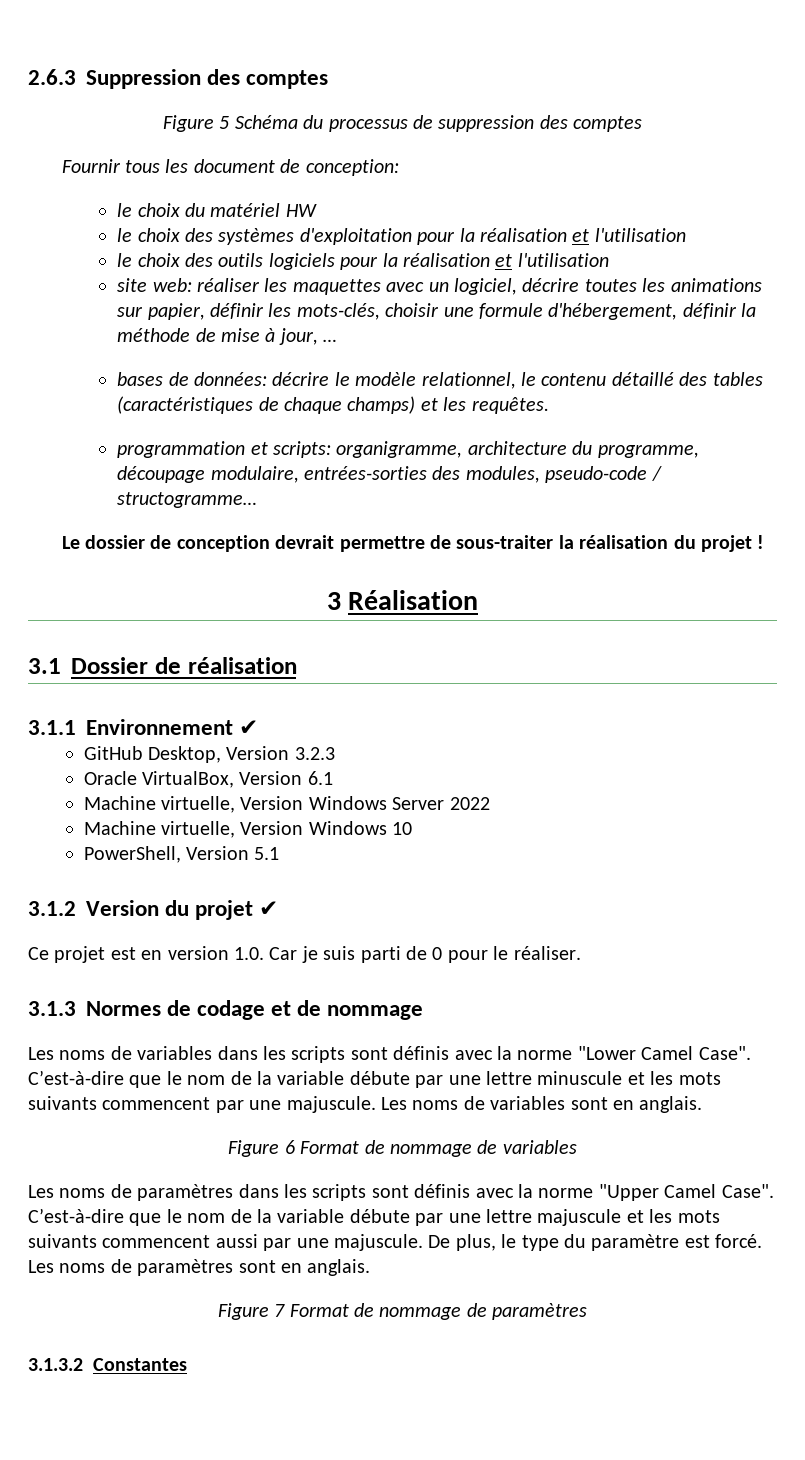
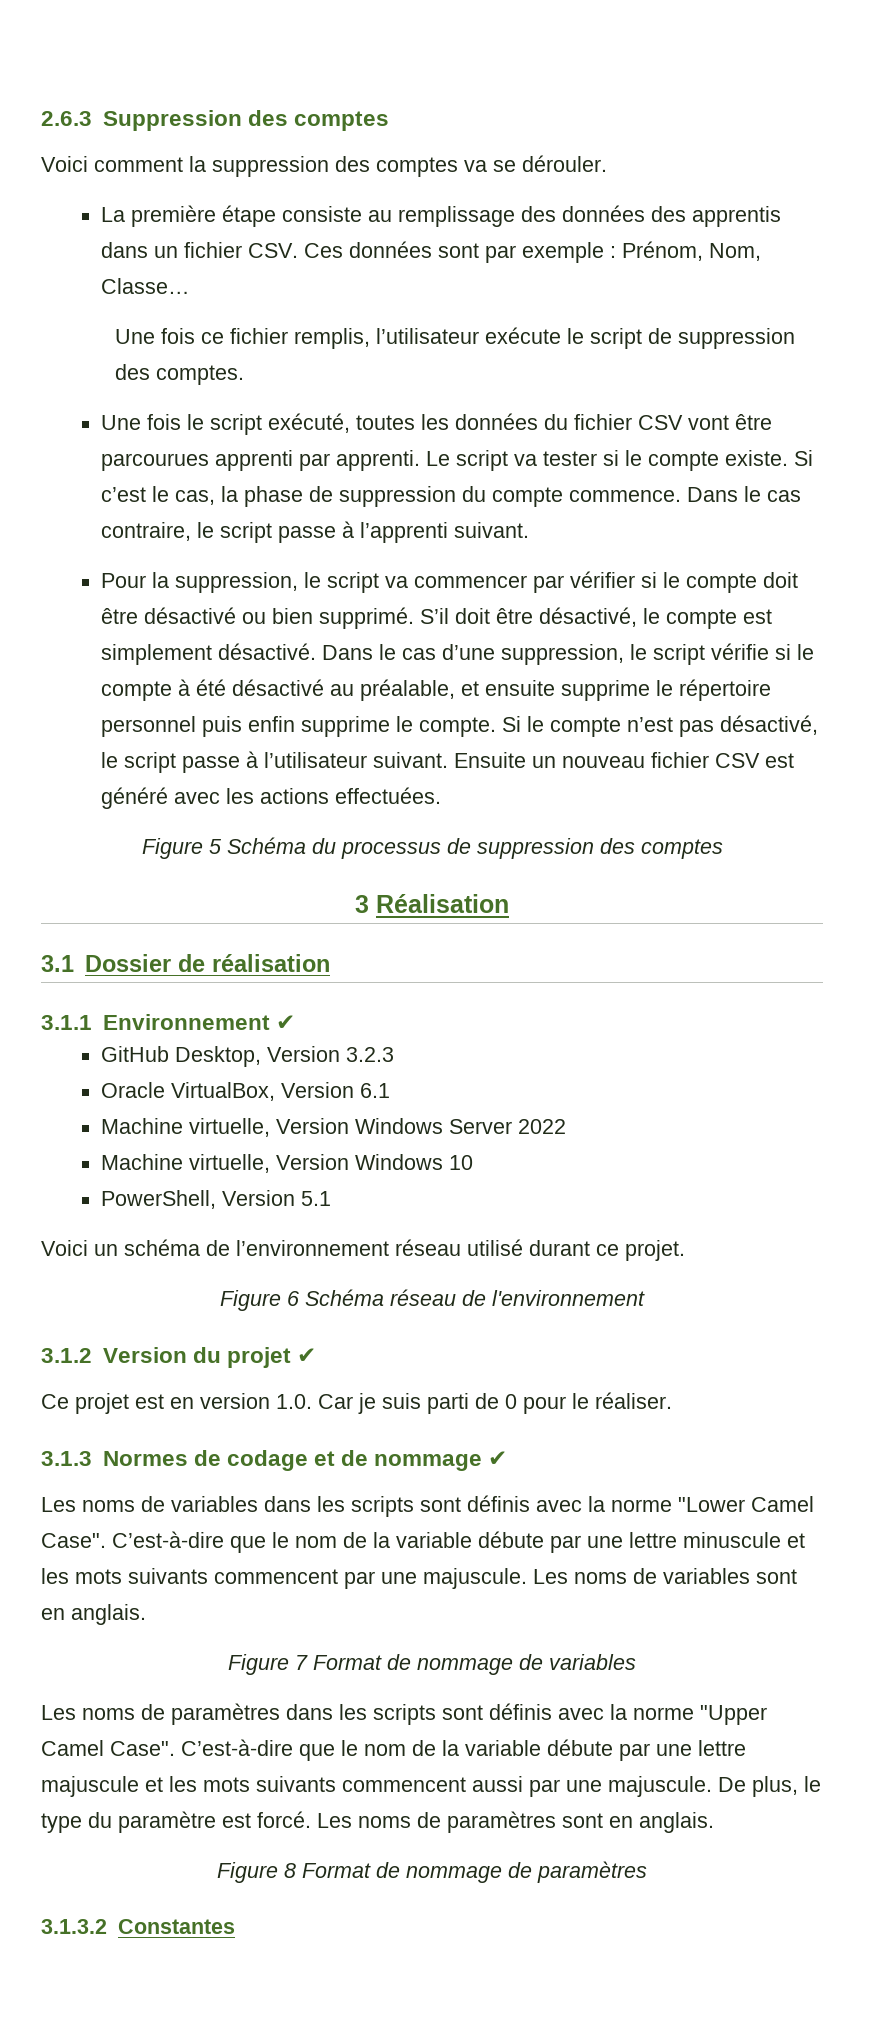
+ Voici comment la suppression des comptes va se dérouler.
+ La première étape consiste au remplissage des données des apprentis dans un fichier CSV. Ces données sont par exemple : Prénom, Nom, Classe…
+ Une fois ce fichier remplis, l’utilisateur exécute le script de suppression des comptes.
+ Une fois le script exécuté, toutes les données du fichier CSV vont être parcourues apprenti par apprenti. Le script va tester si le compte existe. Si c’est le cas, la phase de suppression du compte commence. Dans le cas contraire, le script passe à l’apprenti suivant.
+ Pour la suppression, le script va commencer par vérifier si le compte doit être désactivé ou bien supprimé. S’il doit être désactivé, le compte est simplement désactivé. Dans le cas d’une suppression, le script vérifie si le compte à été désactivé au préalable, et ensuite supprime le répertoire personnel puis enfin supprime le compte. Si le compte n’est pas désactivé, le script passe à l’utilisateur suivant. Ensuite un nouveau fichier CSV est généré avec les actions effectuées.
- Fournir tous les document de conception:
- le choix du matériel HW
- le choix des systèmes d'exploitation pour la réalisation et l'utilisation
- le choix des outils logiciels pour la réalisation et l'utilisation
- site web: réaliser les maquettes avec un logiciel, décrire toutes les animations sur papier, définir les mots-clés, choisir une formule d'hébergement, définir la méthode de mise à jour, …
- bases de données: décrire le modèle relationnel, le contenu détaillé des tables (caractéristiques de chaque champs) et les requêtes.
- programmation et scripts: organigramme, architecture du programme, découpage modulaire, entrées-sorties des modules, pseudo-code / structogramme…
- Le dossier de conception devrait permettre de sous-traiter la réalisation du projet !
+ Voici un schéma de l’environnement réseau utilisé durant ce projet.
+ Figure 6 Schéma réseau de l'environnement
- 3.1.3 Normes de codage et de nommage
+ 3.1.3 Normes de codage et de nommage ✔
- Figure 6 Format de nommage de variables
+ Figure 7 Format de nommage de variables
- Figure 7 Format de nommage de paramètres
+ Figure 8 Format de nommage de paramètres

